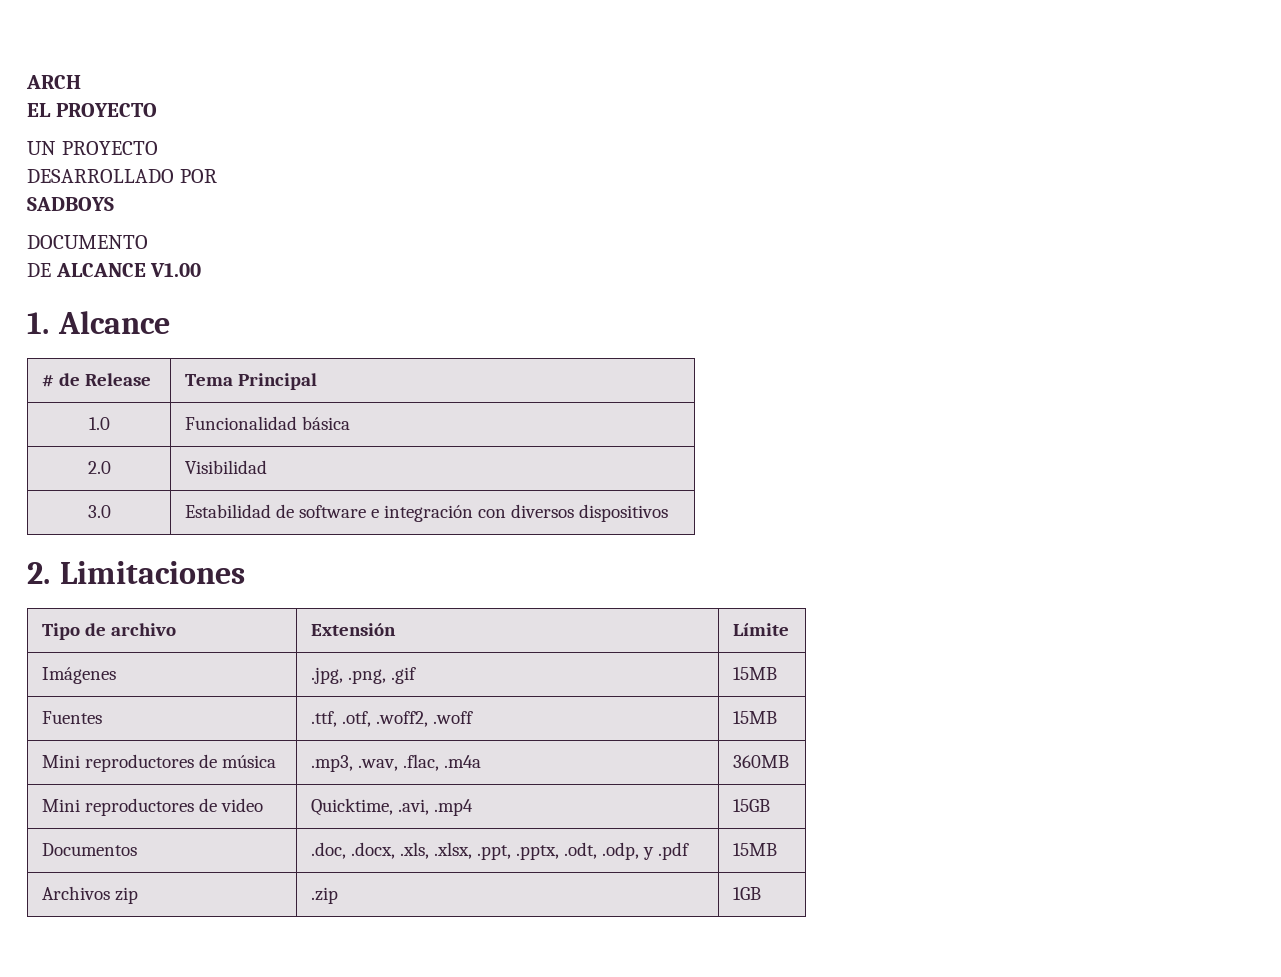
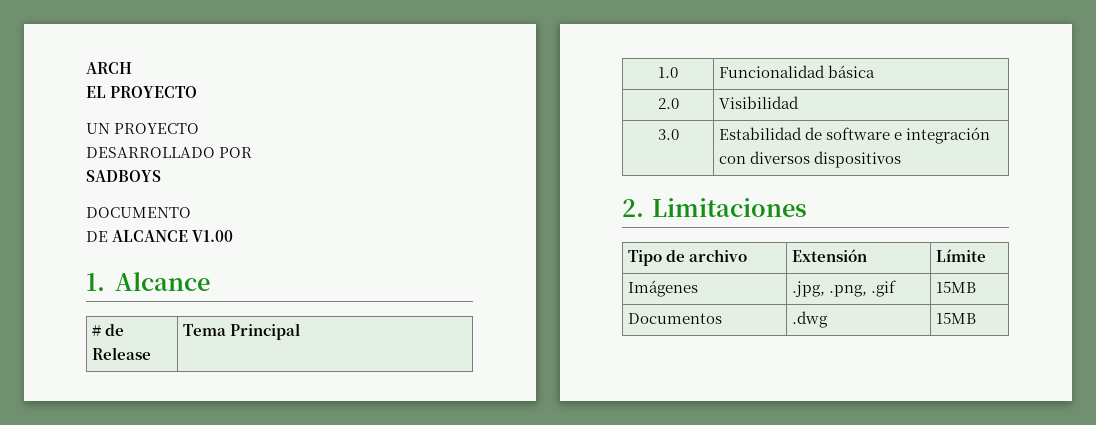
- Fuentes | .ttf, .otf, .woff2, .woff | 15MB
- Mini reproductores de música | .mp3, .wav, .flac, .m4a | 360MB
- Mini reproductores de video | Quicktime, .avi, .mp4 | 15GB
- Documentos | .doc, .docx, .xls, .xlsx, .ppt, .pptx, .odt, .odp, y .pdf | 15MB
- Archivos zip | .zip | 1GB
+ Documentos | .dwg | 15MB

